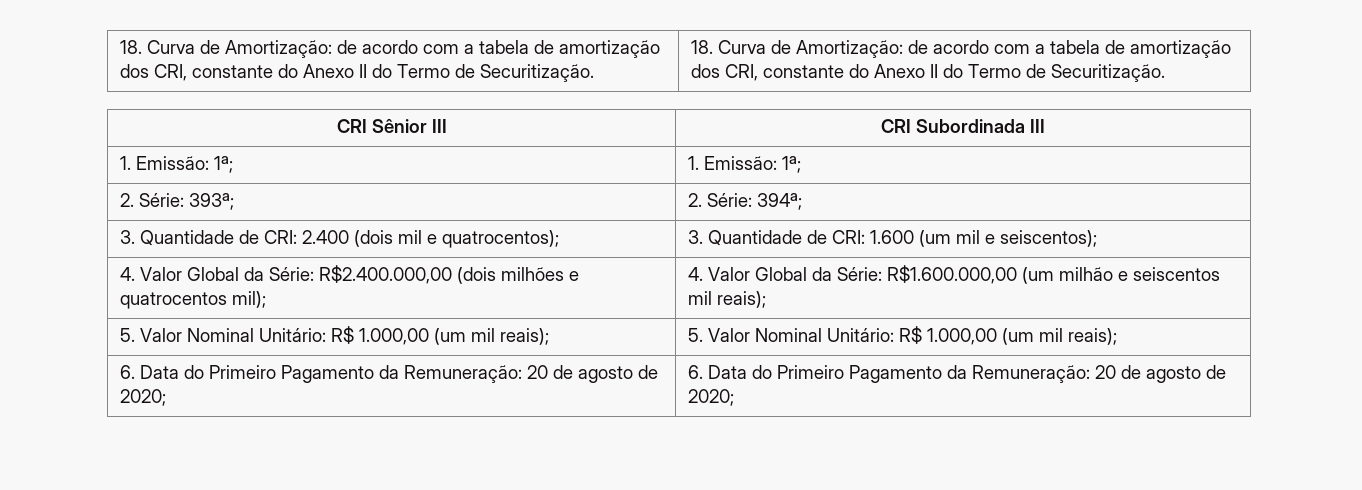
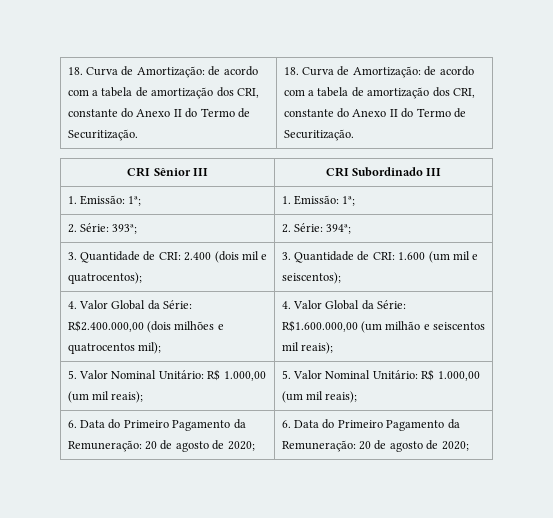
- CRI Sênior III | CRI Subordinada III
+ CRI Sênior III | CRI Subordinado III

